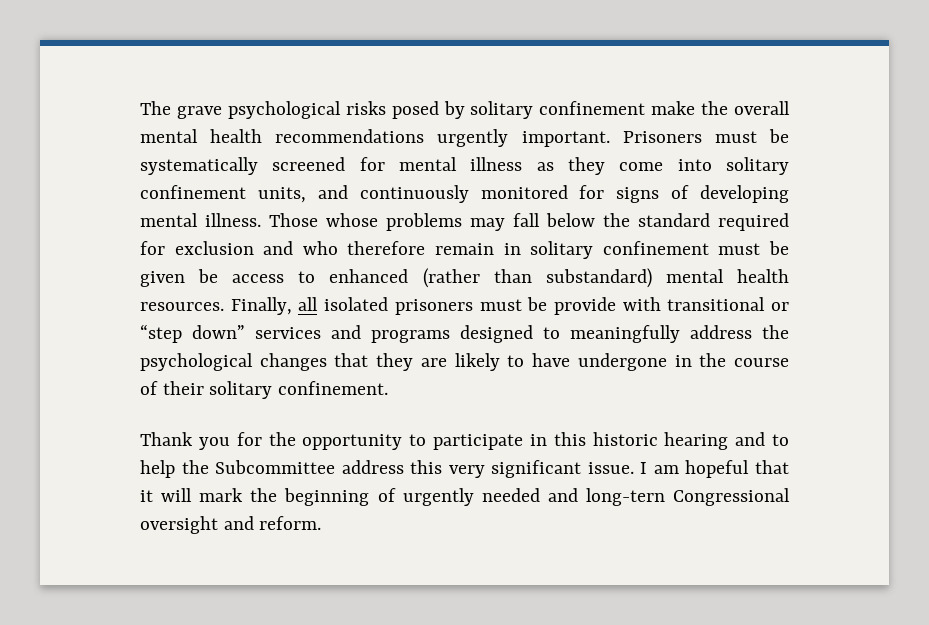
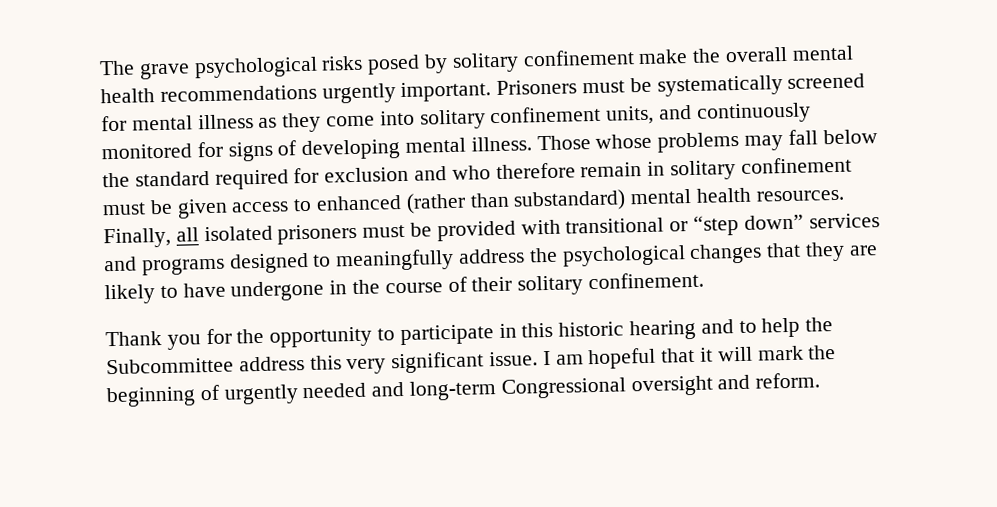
- Those whose problems may fall below the standard required for exclusion and who therefore remain in solitary confinement must be given be access to enhanced (rather than substandard) mental health resources.
+ Those whose problems may fall below the standard required for exclusion and who therefore remain in solitary confinement must be given access to enhanced (rather than substandard) mental health resources.
- Finally, all isolated prisoners must be provide with transitional or “step down” services and programs designed to meaningfully address the psychological changes that they are likely to have undergone in the course of their solitary confinement.
+ Finally, all isolated prisoners must be provided with transitional or “step down” services and programs designed to meaningfully address the psychological changes that they are likely to have undergone in the course of their solitary confinement.
- I am hopeful that it will mark the beginning of urgently needed and long-tern Congressional oversight and reform.
+ I am hopeful that it will mark the beginning of urgently needed and long-term Congressional oversight and reform.

